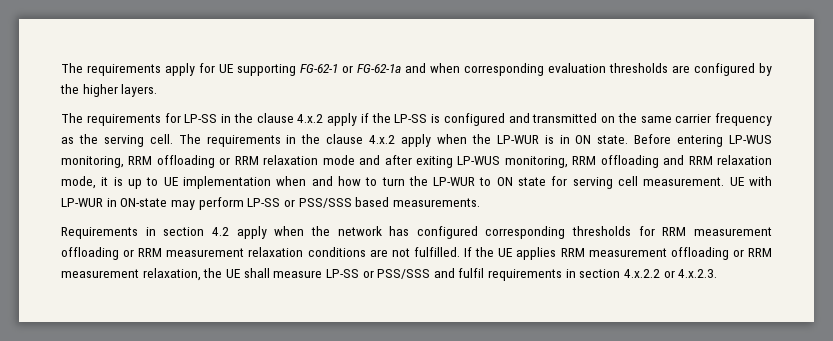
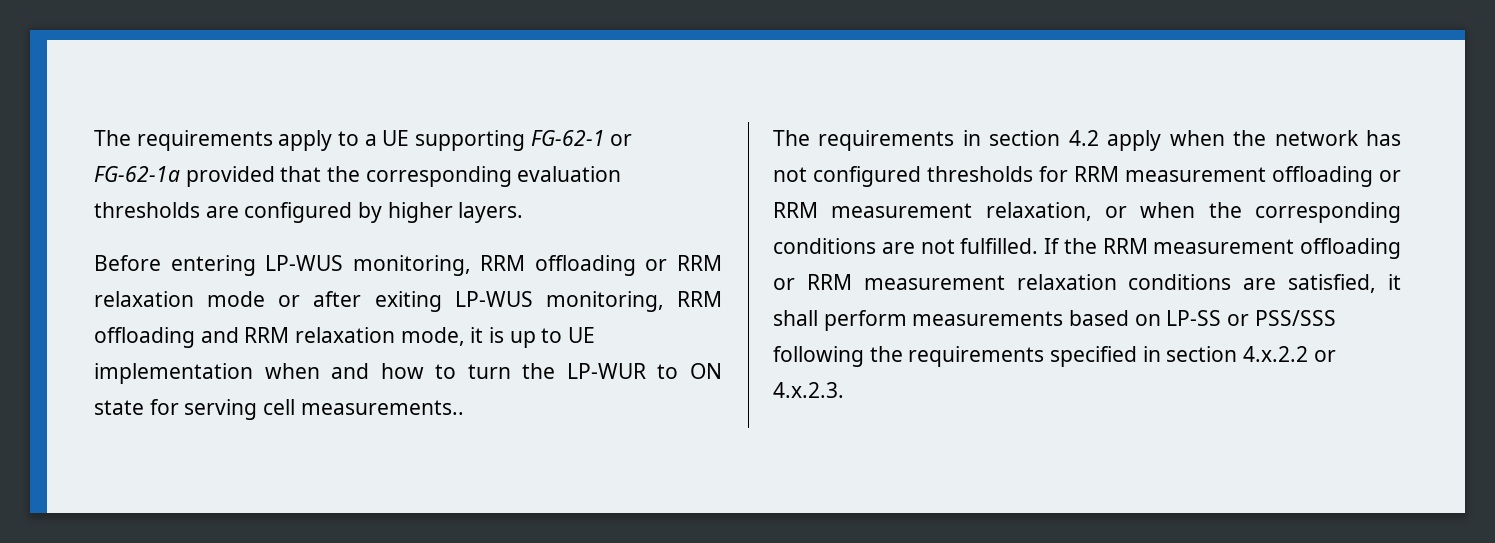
- The requirements apply for UE supporting FG-62-1 or FG-62-1a and when corresponding evaluation thresholds are configured by the higher layers.
+ The requirements apply to a UE supporting FG-62-1 or FG-62-1a provided that the corresponding evaluation thresholds are configured by higher layers.
- The requirements for LP-SS in the clause 4.x.2 apply if the LP-SS is configured and transmitted on the same carrier frequency as the serving cell. The requirements in the clause 4.x.2 apply when the LP-WUR is in ON state. Before entering LP-WUS monitoring, RRM offloading or RRM relaxation mode and after exiting LP-WUS monitoring, RRM offloading and RRM relaxation mode, it is up to UE implementation when and how to turn the LP-WUR to ON state for serving cell measurement. UE with LP-WUR in ON-state may perform LP-SS or PSS/SSS based measurements.
- Requirements in section 4.2 apply when the network has configured corresponding thresholds for RRM measurement offloading or RRM measurement relaxation conditions are not fulfilled. If the UE applies RRM measurement offloading or RRM measurement relaxation, the UE shall measure LP-SS or PSS/SSS and fulfil requirements in section 4.x.2.2 or 4.x.2.3.
+ Before entering LP-WUS monitoring, RRM offloading or RRM relaxation mode or after exiting LP-WUS monitoring, RRM offloading and RRM relaxation mode, it is up to UE implementation when and how to turn the LP-WUR to ON state for serving cell measurements..
+ The requirements in section 4.2 apply when the network has not configured thresholds for RRM measurement offloading or RRM measurement relaxation, or when the corresponding conditions are not fulfilled. If the RRM measurement offloading or RRM measurement relaxation conditions are satisfied, it shall perform measurements based on LP-SS or PSS/SSS following the requirements specified in section 4.x.2.2 or 4.x.2.3.

